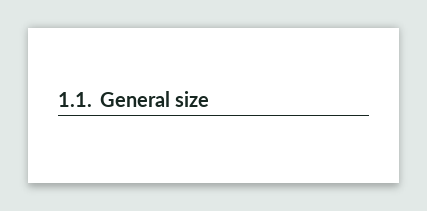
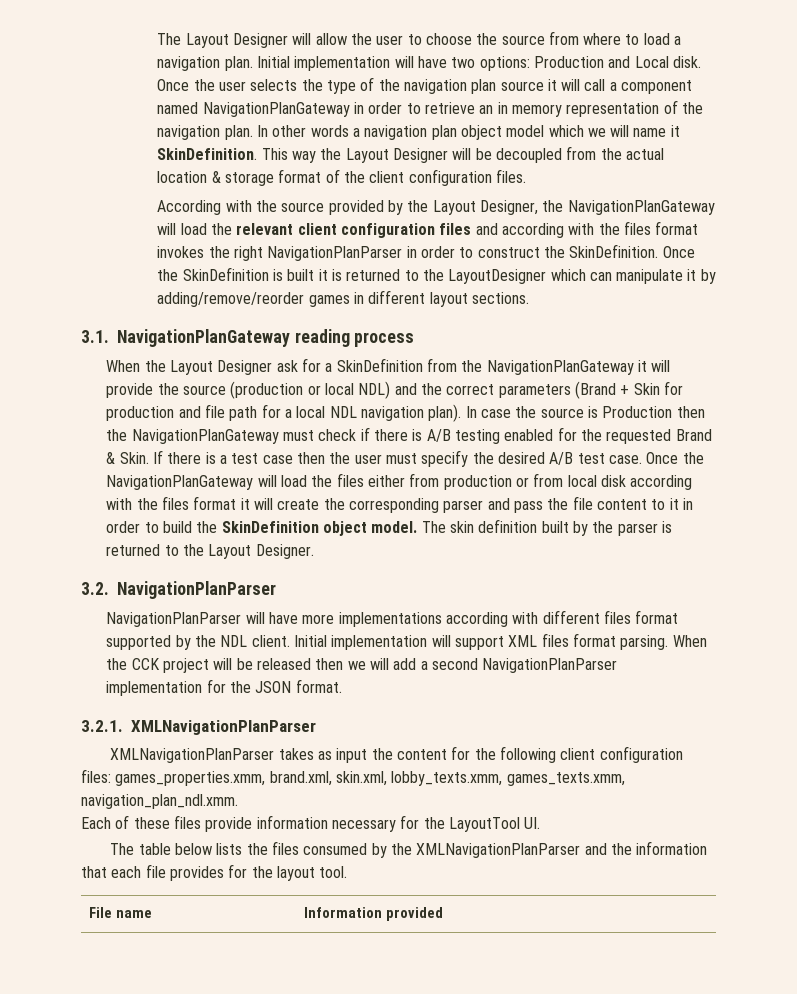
- 1.1. General size
+ The Layout Designer will allow the user to choose the source from where to load a navigation plan. Initial implementation will have two options: Production and Local disk. Once the user selects the type of the navigation plan source it will call a component named NavigationPlanGateway in order to retrieve an in memory representation of the navigation plan. In other words a navigation plan object model which we will name it SkinDefinition. This way the Layout Designer will be decoupled from the actual location & storage format of the client configuration files.
+ According with the source provided by the Layout Designer, the NavigationPlanGateway will load the relevant client configuration files and according with the files format invokes the right NavigationPlanParser in order to construct the SkinDefinition. Once the SkinDefinition is built it is returned to the LayoutDesigner which can manipulate it by adding/remove/reorder games in different layout sections.
+ 3.1. NavigationPlanGateway reading process
+ When the Layout Designer ask for a SkinDefinition from the NavigationPlanGateway it will provide the source (production or local NDL) and the correct parameters (Brand + Skin for production and file path for a local NDL navigation plan). In case the source is Production then the NavigationPlanGateway must check if there is A/B testing enabled for the requested Brand & Skin. If there is a test case then the user must specify the desired A/B test case. Once the NavigationPlanGateway will load the files either from production or from local disk according with the files format it will create the corresponding parser and pass the file content to it in order to build the SkinDefinition object model. The skin definition built by the parser is returned to the Layout Designer.
+ 3.2. NavigationPlanParser
+ NavigationPlanParser will have more implementations according with different files format supported by the NDL client. Initial implementation will support XML files format parsing. When the CCK project will be released then we will add a second NavigationPlanParser implementation for the JSON format.
+ 3.2.1. XMLNavigationPlanParser
+ XMLNavigationPlanParser takes as input the content for the following client configuration files: games_properties.xmm, brand.xml, skin.xml, lobby_texts.xmm, games_texts.xmm, navigation_plan_ndl.xmm.
+ Each of these files provide information necessary for the LayoutTool UI.
+ The table below lists the files consumed by the XMLNavigationPlanParser and the information that each file provides for the layout tool.
+ File name | Information provided

